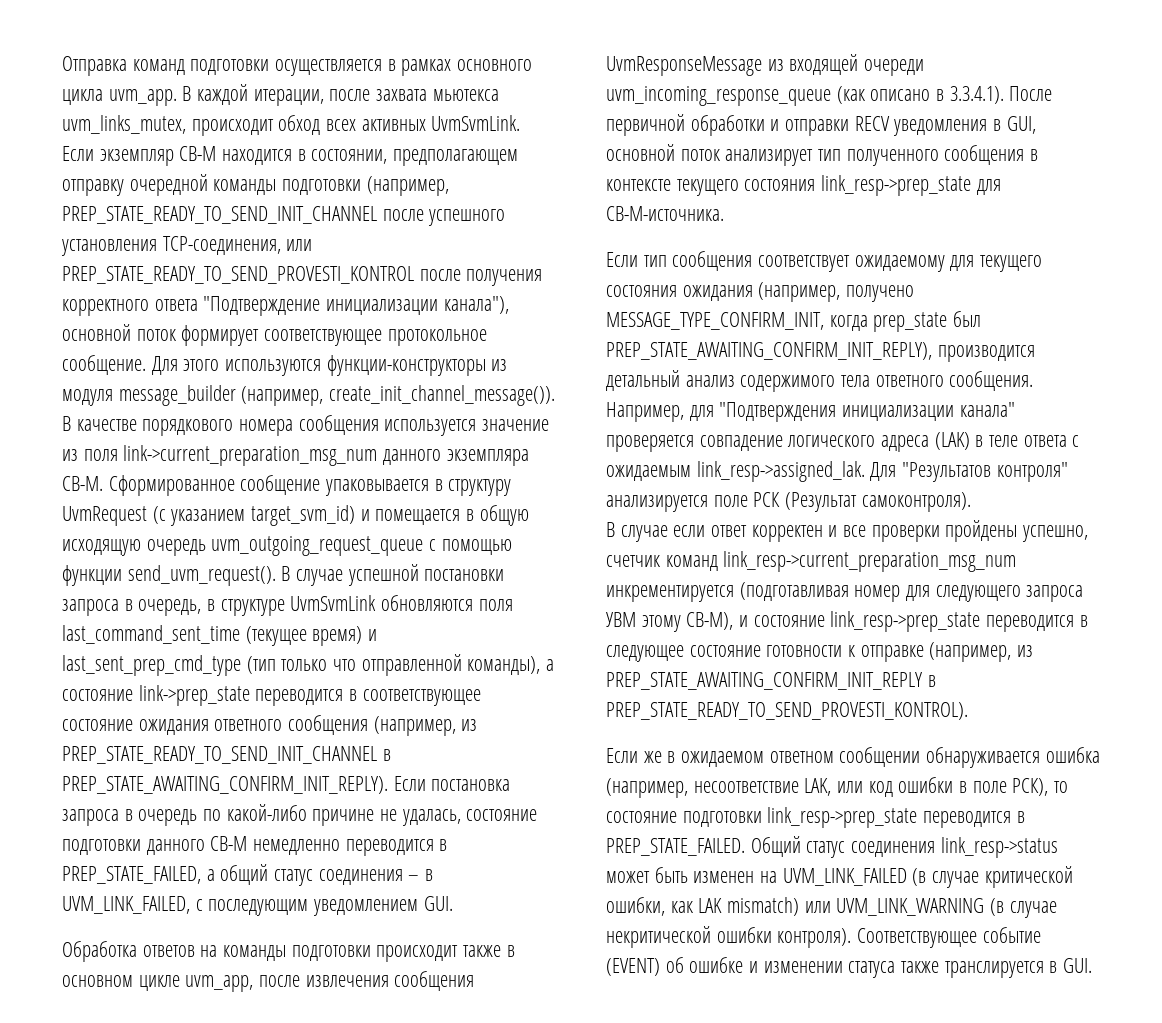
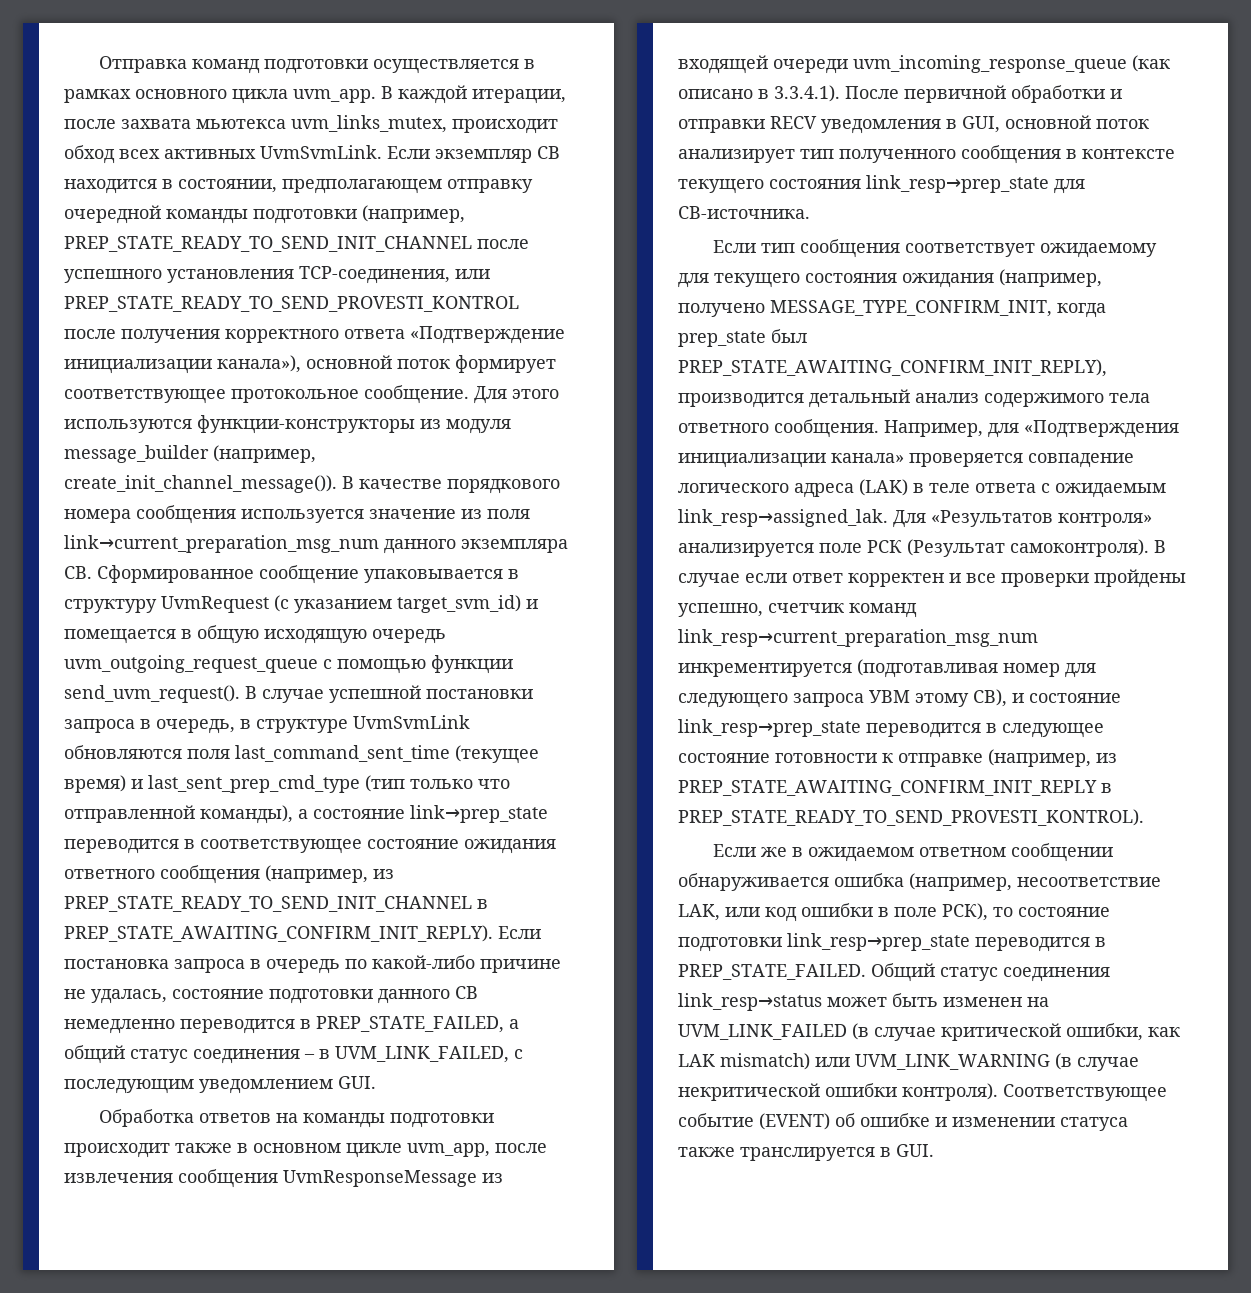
- Если экземпляр СВ-М находится в состоянии, предполагающем отправку очередной команды подготовки (например, PREP_STATE_READY_TO_SEND_INIT_CHANNEL после успешного установления TCP-соединения, или PREP_STATE_READY_TO_SEND_PROVESTI_KONTROL после получения корректного ответа "Подтверждение инициализации канала"), основной поток формирует соответствующее протокольное сообщение.
+ Если экземпляр СВ находится в состоянии, предполагающем отправку очередной команды подготовки (например, PREP_STATE_READY_TO_SEND_INIT_CHANNEL после успешного установления TCP-соединения, или PREP_STATE_READY_TO_SEND_PROVESTI_KONTROL после получения корректного ответа «Подтверждение инициализации канала»), основной поток формирует соответствующее протокольное сообщение.
- В качестве порядкового номера сообщения используется значение из поля link->current_preparation_msg_num данного экземпляра СВ-М. Сформированное сообщение упаковывается в структуру UvmRequest (с указанием target_svm_id) и помещается в общую исходящую очередь uvm_outgoing_request_queue с помощью функции send_uvm_request().
+ В качестве порядкового номера сообщения используется значение из поля link→current_preparation_msg_num данного экземпляра СВ. Сформированное сообщение упаковывается в структуру UvmRequest (с указанием target_svm_id) и помещается в общую исходящую очередь uvm_outgoing_request_queue с помощью функции send_uvm_request().
- В случае успешной постановки запроса в очередь, в структуре UvmSvmLink обновляются поля last_command_sent_time (текущее время) и last_sent_prep_cmd_type (тип только что отправленной команды), а состояние link->prep_state переводится в соответствующее состояние ожидания ответного сообщения (например, из PREP_STATE_READY_TO_SEND_INIT_CHANNEL в PREP_STATE_AWAITING_CONFIRM_INIT_REPLY).
+ В случае успешной постановки запроса в очередь, в структуре UvmSvmLink обновляются поля last_command_sent_time (текущее время) и last_sent_prep_cmd_type (тип только что отправленной команды), а состояние link→prep_state переводится в соответствующее состояние ожидания ответного сообщения (например, из PREP_STATE_READY_TO_SEND_INIT_CHANNEL в PREP_STATE_AWAITING_CONFIRM_INIT_REPLY).
- Если постановка запроса в очередь по какой-либо причине не удалась, состояние подготовки данного СВ-М немедленно переводится в PREP_STATE_FAILED, а общий статус соединения – в UVM_LINK_FAILED, с последующим уведомлением GUI.
+ Если постановка запроса в очередь по какой-либо причине не удалась, состояние подготовки данного СВ немедленно переводится в PREP_STATE_FAILED, а общий статус соединения – в UVM_LINK_FAILED, с последующим уведомлением GUI.
- Обработка ответов на команды подготовки происходит также в основном цикле uvm_app, после извлечения сообщения UvmResponseMessage из входящей очереди uvm_incoming_response_queue (как описано в 3.3.4.1). После первичной обработки и отправки RECV уведомления в GUI, основной поток анализирует тип полученного сообщения в контексте текущего состояния link_resp->prep_state для СВ-М-источника.
+ Обработка ответов на команды подготовки происходит также в основном цикле uvm_app, после извлечения сообщения UvmResponseMessage из входящей очереди uvm_incoming_response_queue (как описано в 3.3.4.1). После первичной обработки и отправки RECV уведомления в GUI, основной поток анализирует тип полученного сообщения в контексте текущего состояния link_resp→prep_state для СВ-источника.
- Например, для "Подтверждения инициализации канала" проверяется совпадение логического адреса (LAK) в теле ответа с ожидаемым link_resp->assigned_lak. Для "Результатов контроля" анализируется поле РСК (Результат самоконтроля).
- В случае если ответ корректен и все проверки пройдены успешно, счетчик команд link_resp->current_preparation_msg_num инкрементируется (подготавливая номер для следующего запроса УВМ этому СВ-М), и состояние link_resp->prep_state переводится в следующее состояние готовности к отправке (например, из PREP_STATE_AWAITING_CONFIRM_INIT_REPLY в PREP_STATE_READY_TO_SEND_PROVESTI_KONTROL).
+ Например, для «Подтверждения инициализации канала» проверяется совпадение логического адреса (LAK) в теле ответа с ожидаемым link_resp→assigned_lak. Для «Результатов контроля» анализируется поле РСК (Результат самоконтроля). В случае если ответ корректен и все проверки пройдены успешно, счетчик команд link_resp→current_preparation_msg_num инкрементируется (подготавливая номер для следующего запроса УВМ этому СВ), и состояние link_resp→prep_state переводится в следующее состояние готовности к отправке (например, из PREP_STATE_AWAITING_CONFIRM_INIT_REPLY в PREP_STATE_READY_TO_SEND_PROVESTI_KONTROL).
- Если же в ожидаемом ответном сообщении обнаруживается ошибка (например, несоответствие LAK, или код ошибки в поле РСК), то состояние подготовки link_resp->prep_state переводится в PREP_STATE_FAILED.
+ Если же в ожидаемом ответном сообщении обнаруживается ошибка (например, несоответствие LAK, или код ошибки в поле РСК), то состояние подготовки link_resp→prep_state переводится в PREP_STATE_FAILED.
- Общий статус соединения link_resp->status может быть изменен на UVM_LINK_FAILED (в случае критической ошибки, как LAK mismatch) или UVM_LINK_WARNING (в случае некритической ошибки контроля).
+ Общий статус соединения link_resp→status может быть изменен на UVM_LINK_FAILED (в случае критической ошибки, как LAK mismatch) или UVM_LINK_WARNING (в случае некритической ошибки контроля).

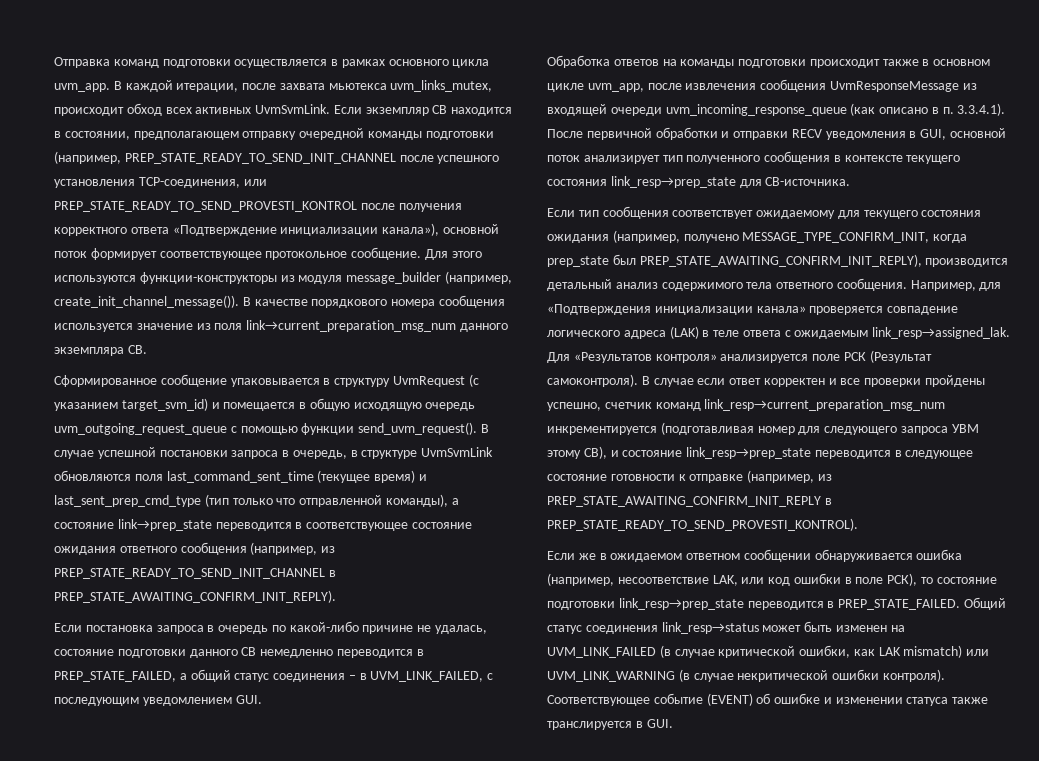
- В качестве порядкового номера сообщения используется значение из поля link→current_preparation_msg_num данного экземпляра СВ. Сформированное сообщение упаковывается в структуру UvmRequest (с указанием target_svm_id) и помещается в общую исходящую очередь uvm_outgoing_request_queue с помощью функции send_uvm_request().
+ В качестве порядкового номера сообщения используется значение из поля link→current_preparation_msg_num данного экземпляра СВ.
+ Сформированное сообщение упаковывается в структуру UvmRequest (с указанием target_svm_id) и помещается в общую исходящую очередь uvm_outgoing_request_queue с помощью функции send_uvm_request().
- В случае успешной постановки запроса в очередь, в структуре UvmSvmLink обновляются поля last_command_sent_time (текущее время) и last_sent_prep_cmd_type (тип только что отправленной команды), а состояние link→prep_state переводится в соответствующее состояние ожидания ответного сообщения (например, из PREP_STATE_READY_TO_SEND_INIT_CHANNEL в PREP_STATE_AWAITING_CONFIRM_INIT_REPLY). Если постановка запроса в очередь по какой-либо причине не удалась, состояние подготовки данного СВ немедленно переводится в PREP_STATE_FAILED, а общий статус соединения – в UVM_LINK_FAILED, с последующим уведомлением GUI.
+ В случае успешной постановки запроса в очередь, в структуре UvmSvmLink обновляются поля last_command_sent_time (текущее время) и last_sent_prep_cmd_type (тип только что отправленной команды), а состояние link→prep_state переводится в соответствующее состояние ожидания ответного сообщения (например, из PREP_STATE_READY_TO_SEND_INIT_CHANNEL в PREP_STATE_AWAITING_CONFIRM_INIT_REPLY).
+ Если постановка запроса в очередь по какой-либо причине не удалась, состояние подготовки данного СВ немедленно переводится в PREP_STATE_FAILED, а общий статус соединения – в UVM_LINK_FAILED, с последующим уведомлением GUI.
- Обработка ответов на команды подготовки происходит также в основном цикле uvm_app, после извлечения сообщения UvmResponseMessage из входящей очереди uvm_incoming_response_queue (как описано в 3.3.4.1). После первичной обработки и отправки RECV уведомления в GUI, основной поток анализирует тип полученного сообщения в контексте текущего состояния link_resp→prep_state для СВ-источника.
+ Обработка ответов на команды подготовки происходит также в основном цикле uvm_app, после извлечения сообщения UvmResponseMessage из входящей очереди uvm_incoming_response_queue (как описано в п. 3.3.4.1). После первичной обработки и отправки RECV уведомления в GUI, основной поток анализирует тип полученного сообщения в контексте текущего состояния link_resp→prep_state для СВ-источника.

